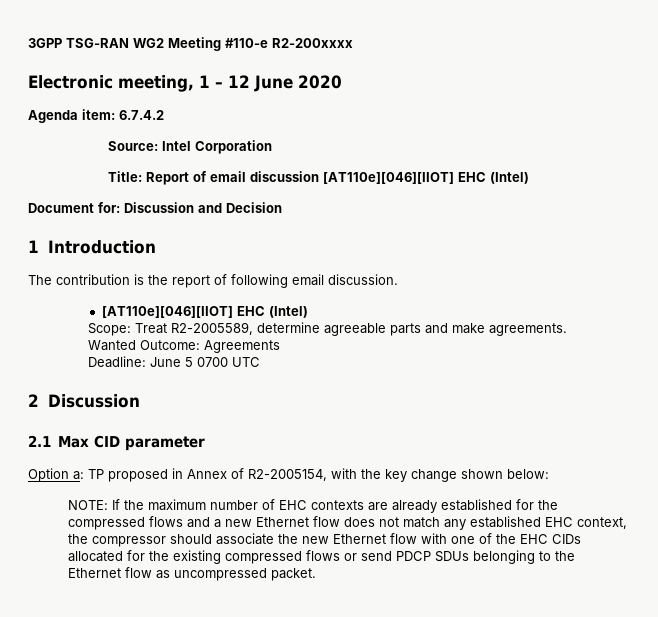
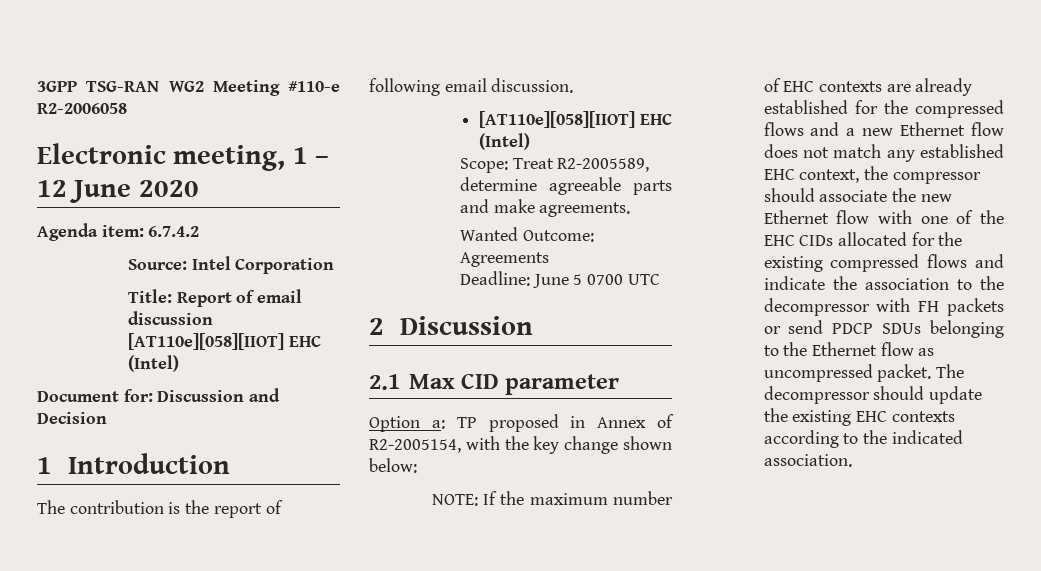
- 3GPP TSG-RAN WG2 Meeting #110-e R2-200xxxx
+ 3GPP TSG-RAN WG2 Meeting #110-e R2-2006058
- Title: Report of email discussion [AT110e][046][IIOT] EHC (Intel)
+ Title: Report of email discussion [AT110e][058][IIOT] EHC (Intel)
  The contribution is the report of following email discussion.
- [AT110e][046][IIOT] EHC (Intel)
+ [AT110e][058][IIOT] EHC (Intel)
- NOTE: If the maximum number of EHC contexts are already established for the compressed flows and a new Ethernet flow does not match any established EHC context, the compressor should associate the new Ethernet flow with one of the EHC CIDs allocated for the existing compressed flows or send PDCP SDUs belonging to the Ethernet flow as uncompressed packet.
+ NOTE: If the maximum number of EHC contexts are already established for the compressed flows and a new Ethernet flow does not match any established EHC context, the compressor should associate the new Ethernet flow with one of the EHC CIDs allocated for the existing compressed flows and indicate the association to the decompressor with FH packets or send PDCP SDUs belonging to the Ethernet flow as uncompressed packet.
+ The decompressor should update the existing EHC contexts according to the indicated association.

